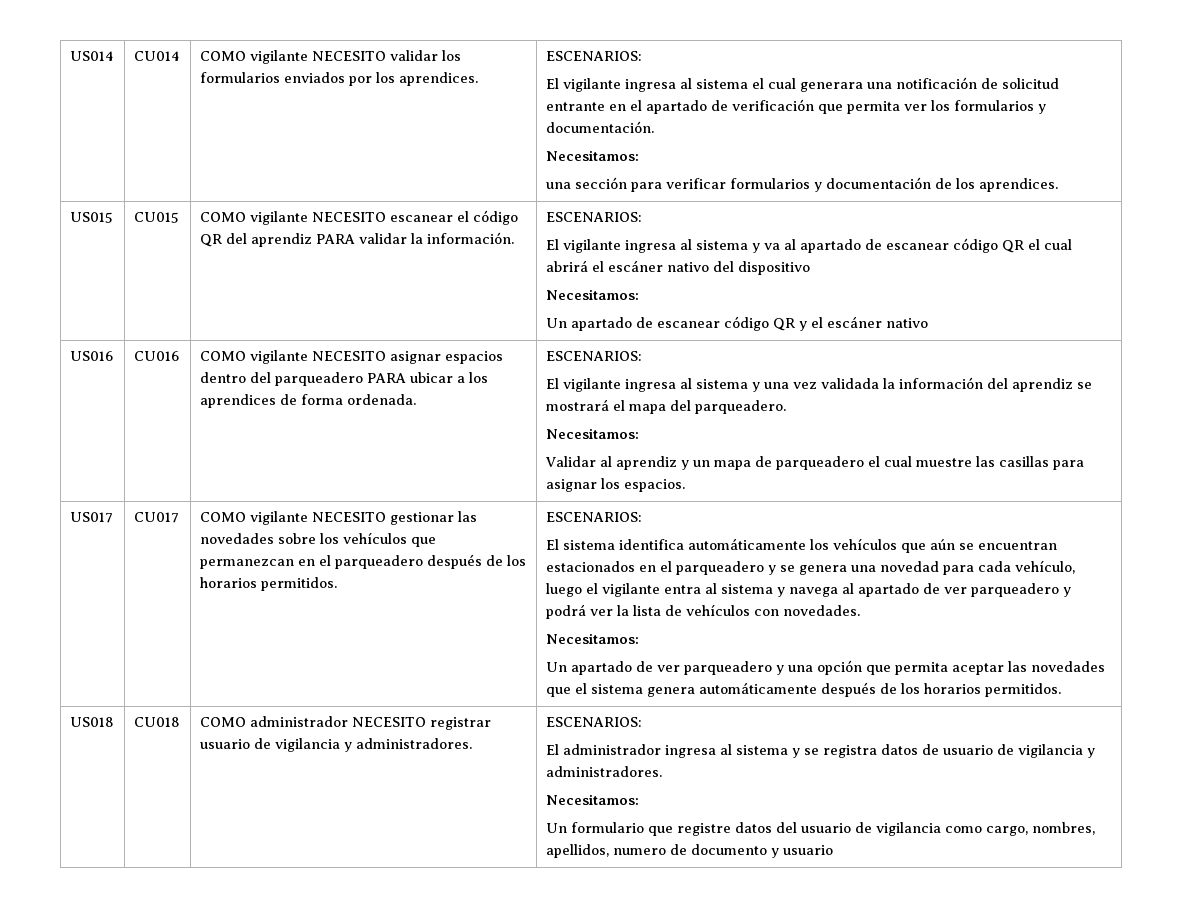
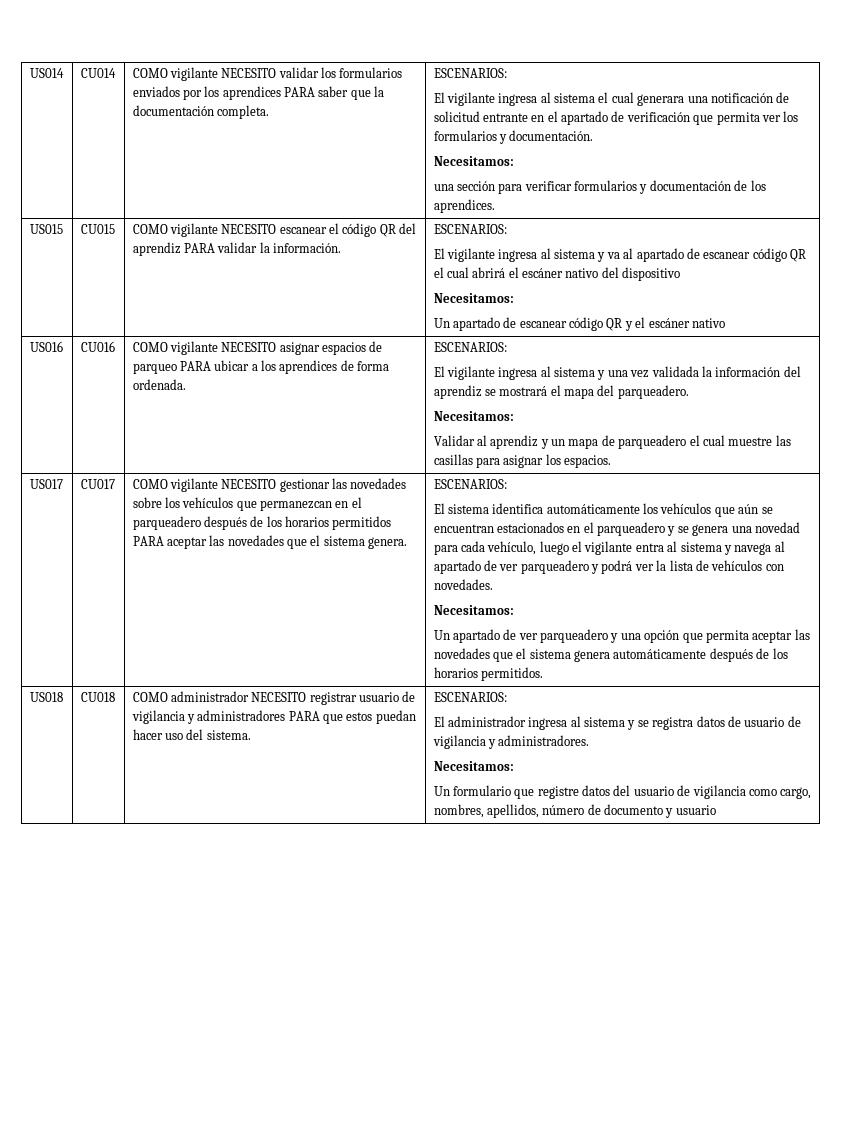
- COMO vigilante NECESITO validar los formularios enviados por los aprendices.
+ COMO vigilante NECESITO validar los formularios enviados por los aprendices PARA saber que la documentación completa.
- COMO vigilante NECESITO asignar espacios dentro del parqueadero PARA ubicar a los aprendices de forma ordenada.
+ COMO vigilante NECESITO asignar espacios de parqueo PARA ubicar a los aprendices de forma ordenada.
- COMO vigilante NECESITO gestionar las novedades sobre los vehículos que permanezcan en el parqueadero después de los horarios permitidos.
+ COMO vigilante NECESITO gestionar las novedades sobre los vehículos que permanezcan en el parqueadero después de los horarios permitidos PARA aceptar las novedades que el sistema genera.
- COMO administrador NECESITO registrar usuario de vigilancia y administradores.
+ COMO administrador NECESITO registrar usuario de vigilancia y administradores PARA que estos puedan hacer uso del sistema.
- Un formulario que registre datos del usuario de vigilancia como cargo, nombres, apellidos, numero de documento y usuario
+ Un formulario que registre datos del usuario de vigilancia como cargo, nombres, apellidos, número de documento y usuario

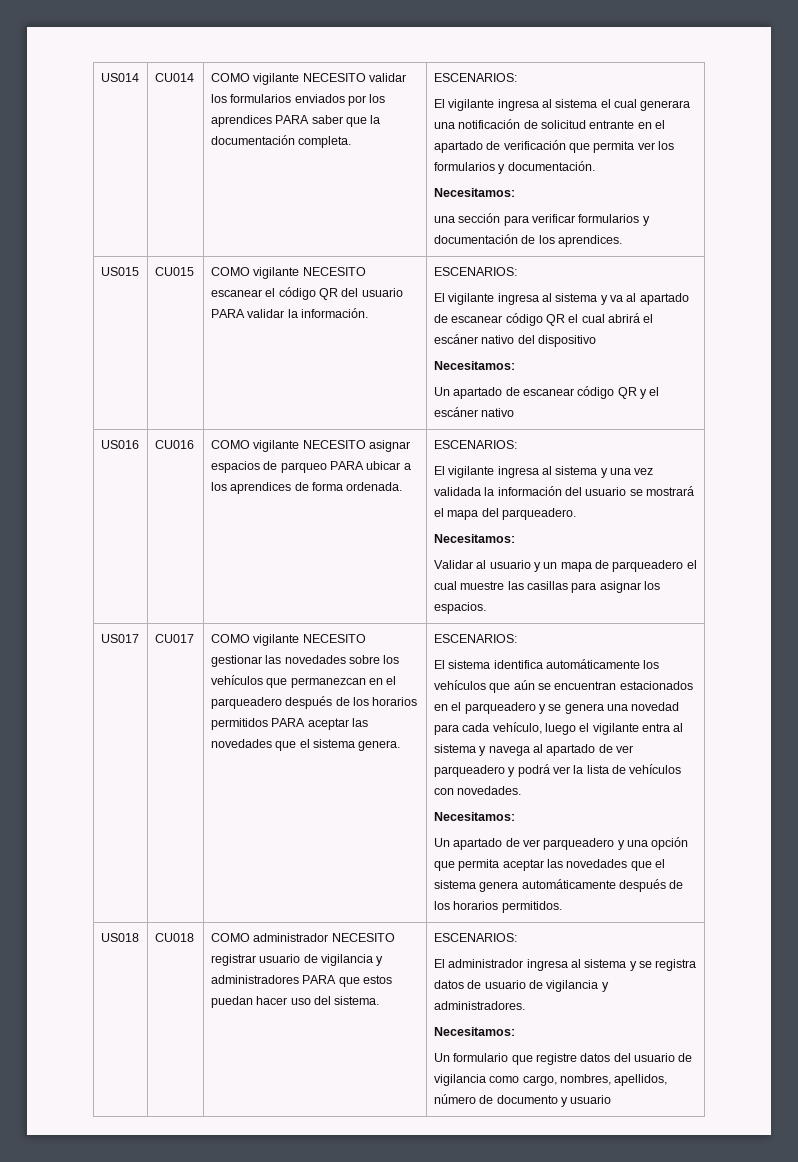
- COMO vigilante NECESITO escanear el código QR del aprendiz PARA validar la información.
+ COMO vigilante NECESITO escanear el código QR del usuario PARA validar la información.
- El vigilante ingresa al sistema y una vez validada la información del aprendiz se mostrará el mapa del parqueadero.
+ El vigilante ingresa al sistema y una vez validada la información del usuario se mostrará el mapa del parqueadero.
- Validar al aprendiz y un mapa de parqueadero el cual muestre las casillas para asignar los espacios.
+ Validar al usuario y un mapa de parqueadero el cual muestre las casillas para asignar los espacios.

